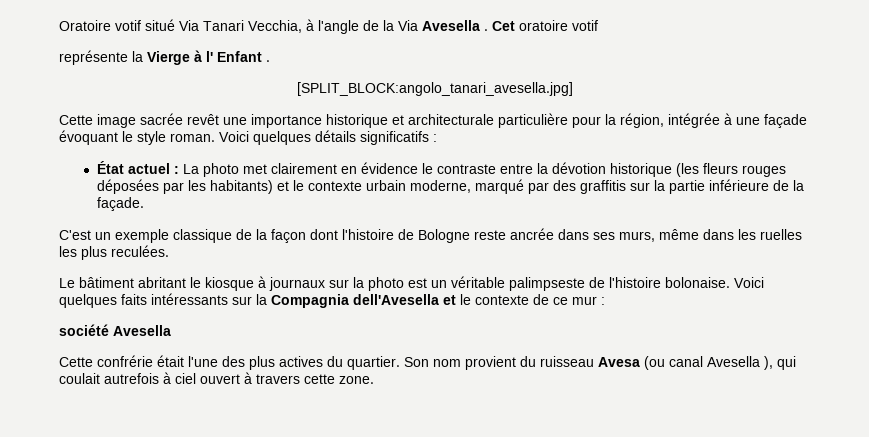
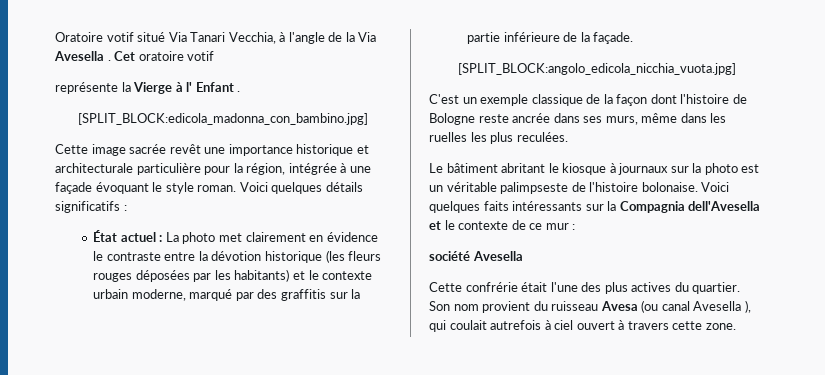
- [SPLIT_BLOCK:angolo_tanari_avesella.jpg]
+ [SPLIT_BLOCK:edicola_madonna_con_bambino.jpg]
+ [SPLIT_BLOCK:angolo_edicola_nicchia_vuota.jpg]

